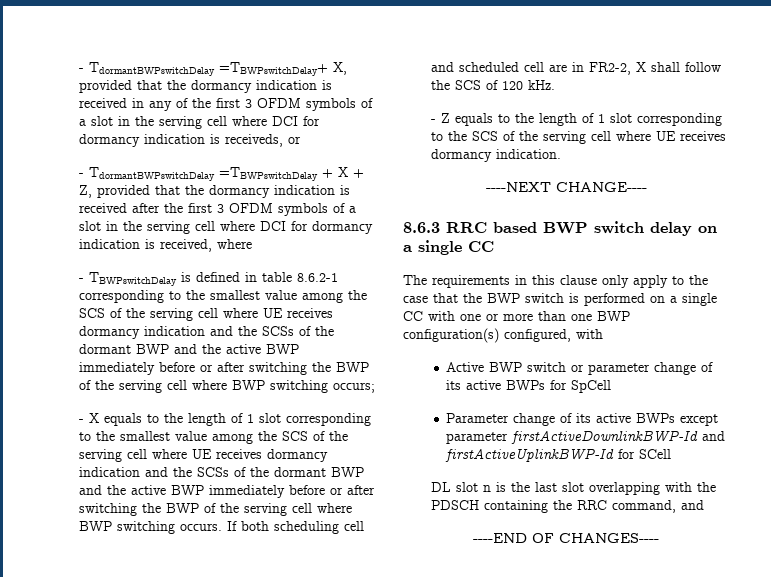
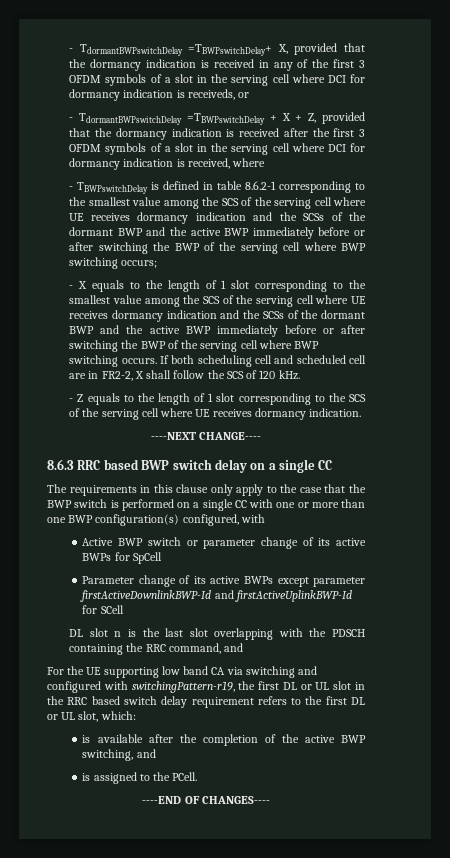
+ For the UE supporting low band CA via switching and configured with switchingPattern-r19, the first DL or UL slot in the RRC based switch delay requirement refers to the first DL or UL slot, which:
+ is available after the completion of the active BWP switching, and
+ is assigned to the PCell.

